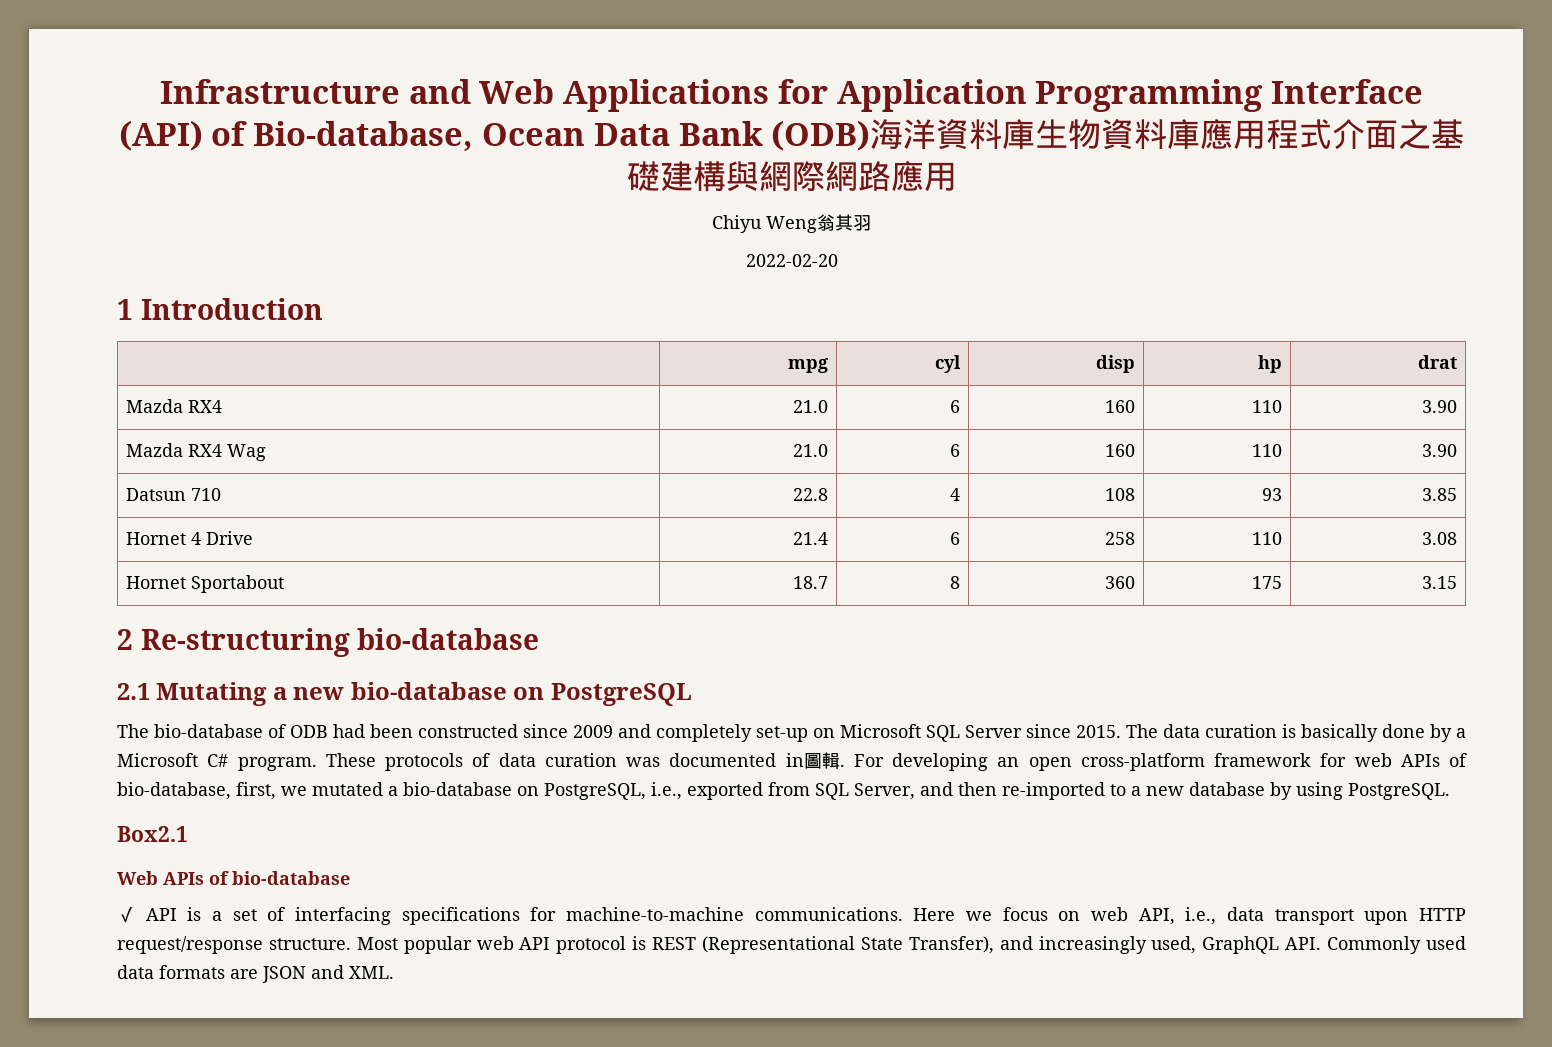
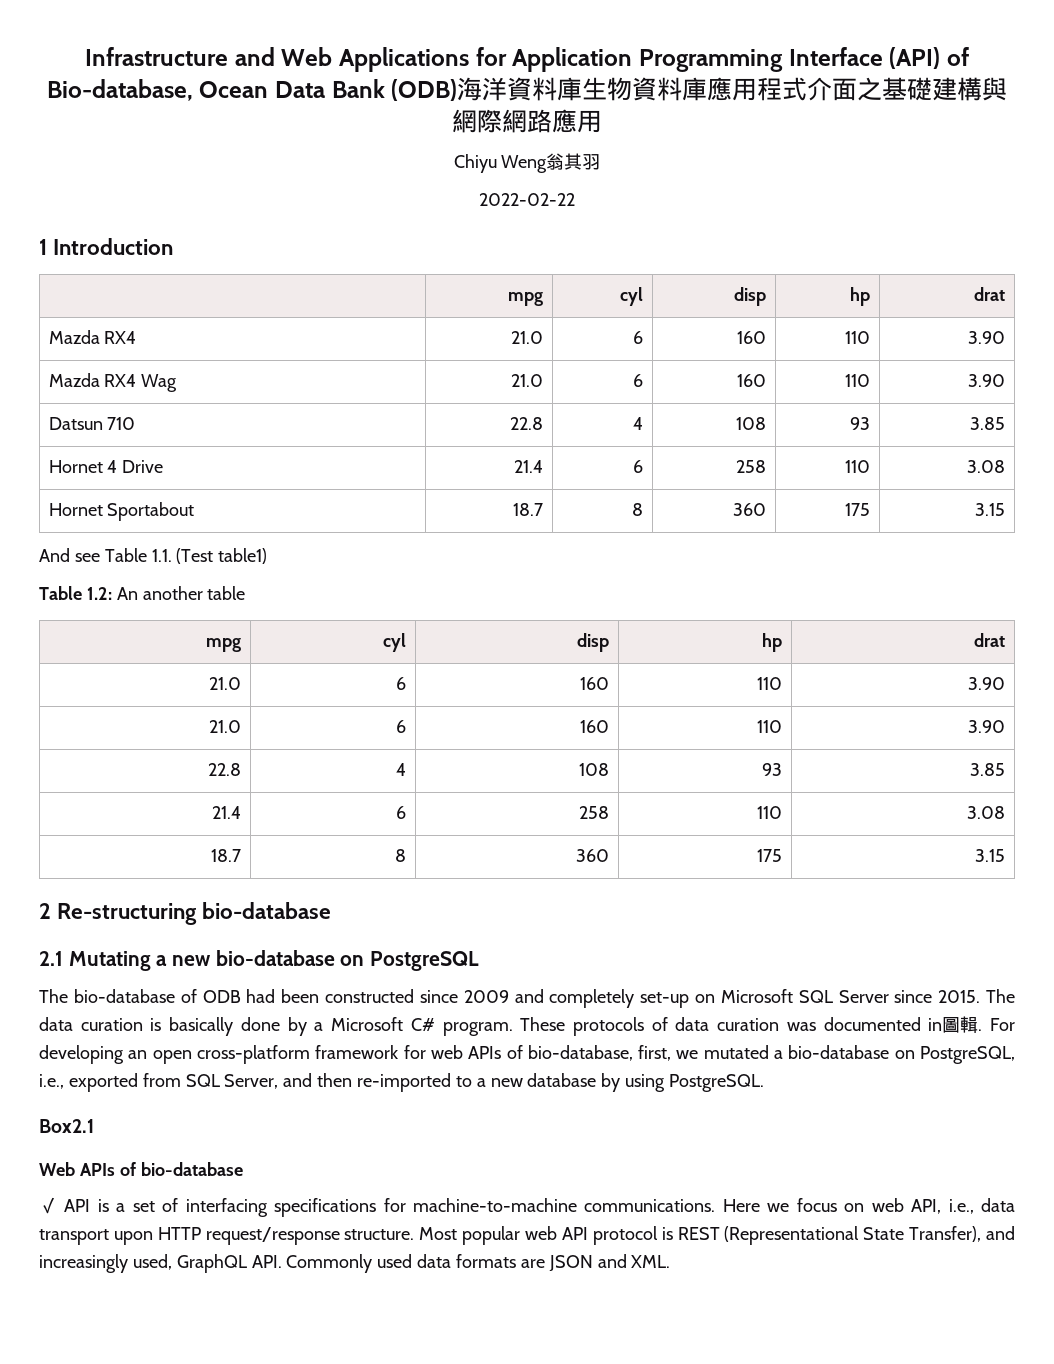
- 2022-02-20
+ 2022-02-22
+ And see Table 1.1. (Test table1)
+ Table 1.2: An another table
+ mpg | cyl | disp | hp | drat
+ 21.0 | 6 | 160 | 110 | 3.90
+ 21.0 | 6 | 160 | 110 | 3.90
+ 22.8 | 4 | 108 | 93 | 3.85
+ 21.4 | 6 | 258 | 110 | 3.08
+ 18.7 | 8 | 360 | 175 | 3.15

